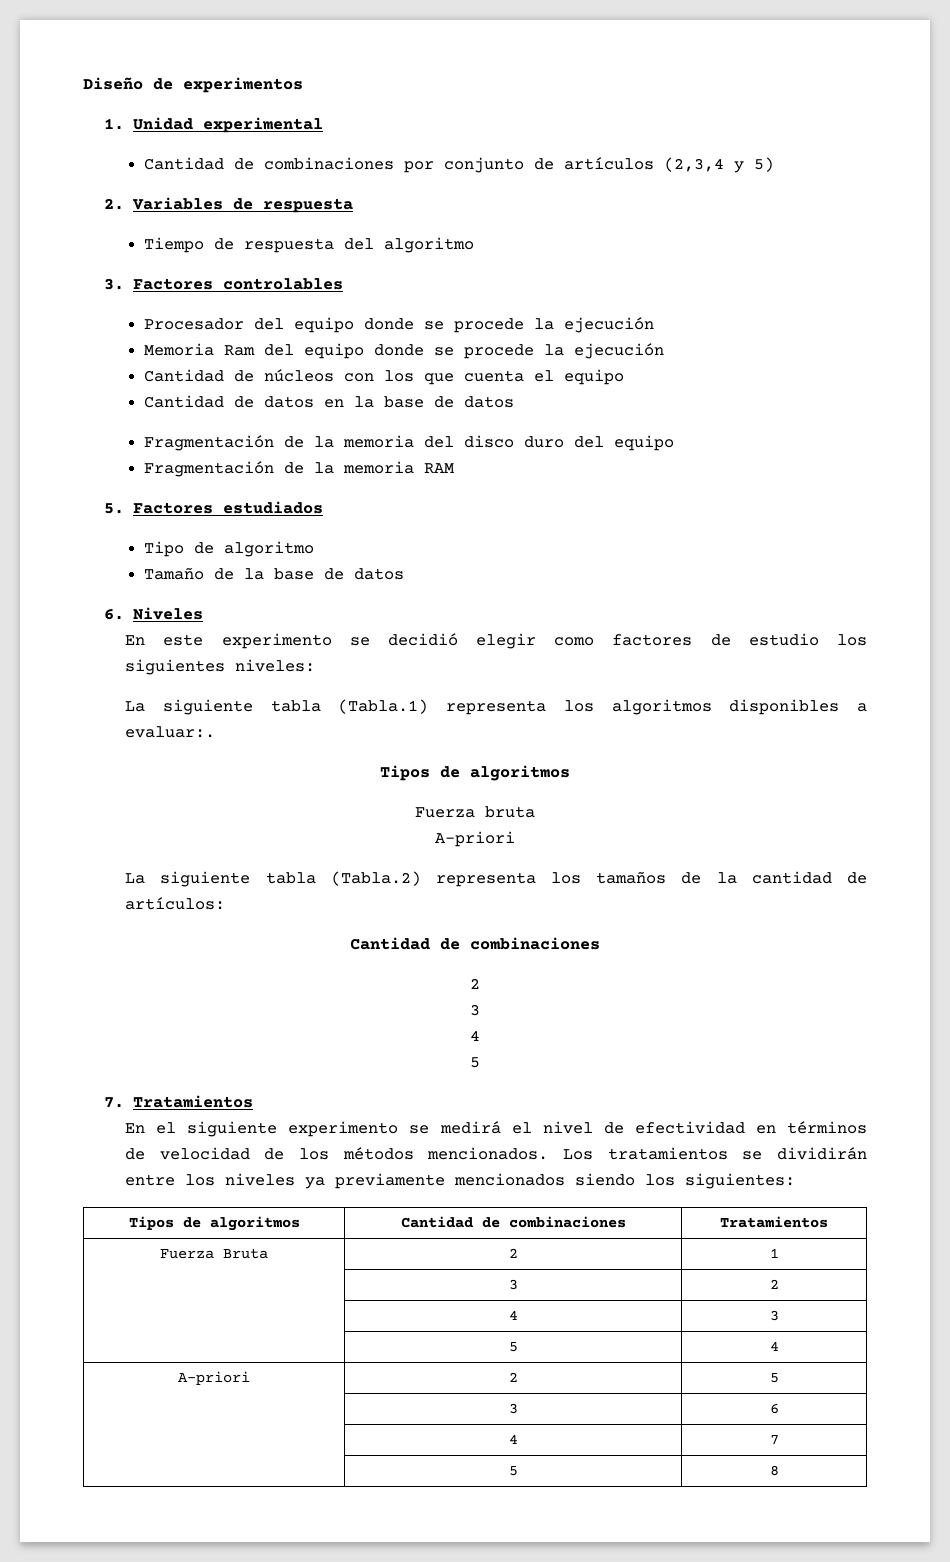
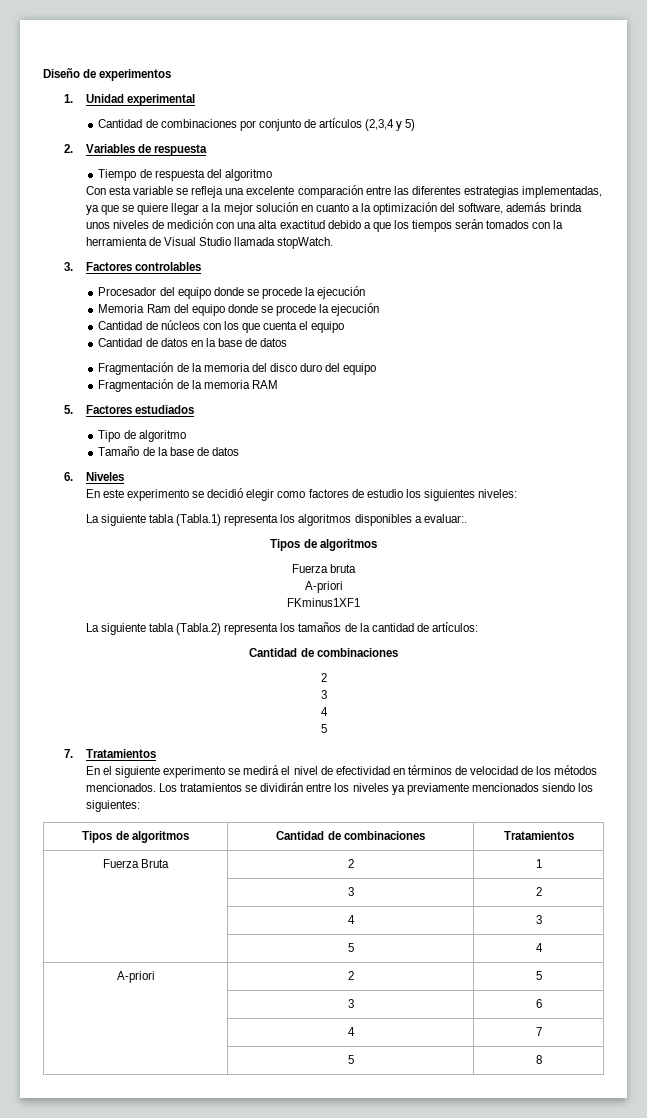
+ Con esta variable se refleja una excelente comparación entre las diferentes estrategias implementadas, ya que se quiere llegar a la mejor solución en cuanto a la optimización del software, además brinda unos niveles de medición con una alta exactitud debido a que los tiempos serán tomados con la herramienta de Visual Studio llamada stopWatch.
+ FKminus1XF1

